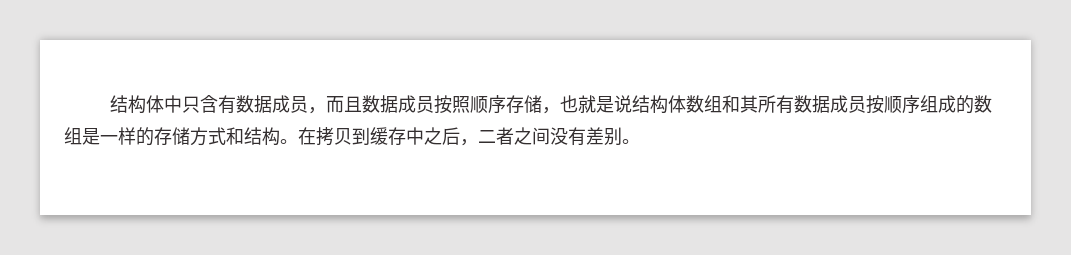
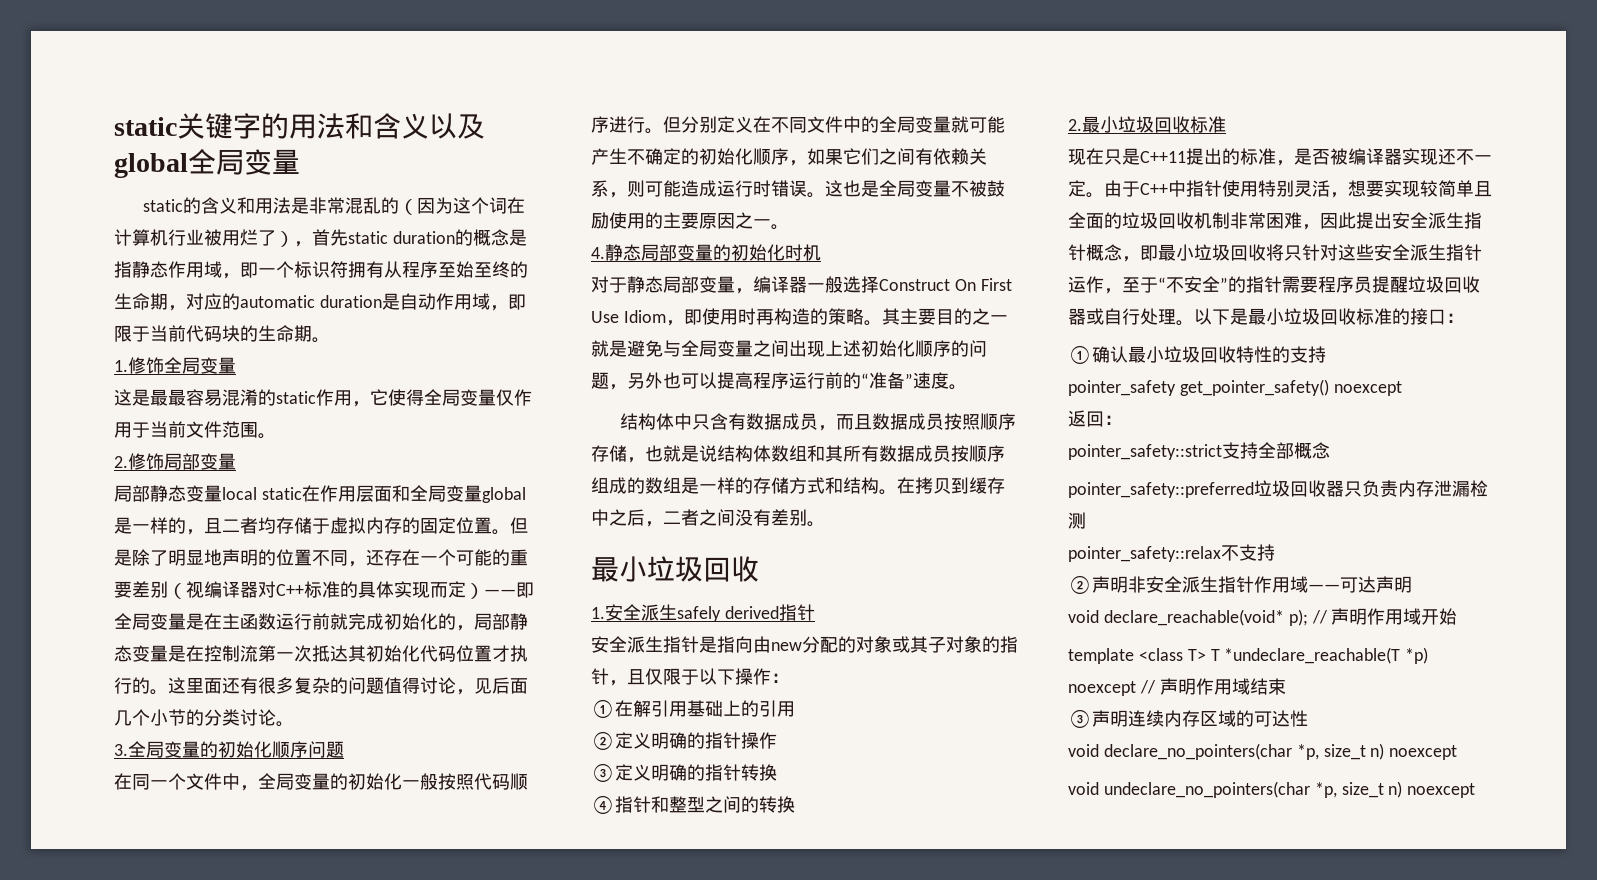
+ static关键字的用法和含义以及global全局变量
+ static的含义和用法是非常混乱的（因为这个词在计算机行业被用烂了），首先static duration的概念是指静态作用域，即一个标识符拥有从程序至始至终的生命期，对应的automatic duration是自动作用域，即限于当前代码块的生命期。
+ 1.修饰全局变量
+ 这是最最容易混淆的static作用，它使得全局变量仅作用于当前文件范围。
+ 2.修饰局部变量
+ 局部静态变量local static在作用层面和全局变量global是一样的，且二者均存储于虚拟内存的固定位置。但是除了明显地声明的位置不同，还存在一个可能的重要差别（视编译器对C++标准的具体实现而定）——即全局变量是在主函数运行前就完成初始化的，局部静态变量是在控制流第一次抵达其初始化代码位置才执行的。这里面还有很多复杂的问题值得讨论，见后面几个小节的分类讨论。
+ 3.全局变量的初始化顺序问题
+ 在同一个文件中，全局变量的初始化一般按照代码顺序进行。但分别定义在不同文件中的全局变量就可能产生不确定的初始化顺序，如果它们之间有依赖关系，则可能造成运行时错误。这也是全局变量不被鼓励使用的主要原因之一。
+ 4.静态局部变量的初始化时机
+ 对于静态局部变量，编译器一般选择Construct On First Use Idiom，即使用时再构造的策略。其主要目的之一就是避免与全局变量之间出现上述初始化顺序的问题，另外也可以提高程序运行前的“准备”速度。
  在拷贝到缓存中之后，二者之间没有差别。
+ 最小垃圾回收
+ 1.安全派生safely derived指针
+ 安全派生指针是指向由new分配的对象或其子对象的指针，且仅限于以下操作：
+ ①在解引用基础上的引用
+ ②定义明确的指针操作
+ ③定义明确的指针转换
+ ④指针和整型之间的转换
+ 2.最小垃圾回收标准
+ 现在只是C++11提出的标准，是否被编译器实现还不一定。由于C++中指针使用特别灵活，想要实现较简单且全面的垃圾回收机制非常困难，因此提出安全派生指针概念，即最小垃圾回收将只针对这些安全派生指针运作，至于“不安全”的指针需要程序员提醒垃圾回收器或自行处理。以下是最小垃圾回收标准的接口：
+ ①确认最小垃圾回收特性的支持
+ pointer_safety get_pointer_safety() noexcept
+ 返回：
+ pointer_safety::strict支持全部概念
+ pointer_safety::preferred垃圾回收器只负责内存泄漏检测
+ pointer_safety::relax不支持
+ ②声明非安全派生指针作用域——可达声明
+ void declare_reachable(void* p); // 声明作用域开始
+ template <class T> T *undeclare_reachable(T *p) noexcept // 声明作用域结束
+ ③声明连续内存区域的可达性
+ void declare_no_pointers(char *p, size_t n) noexcept
+ void undeclare_no_pointers(char *p, size_t n) noexcept

